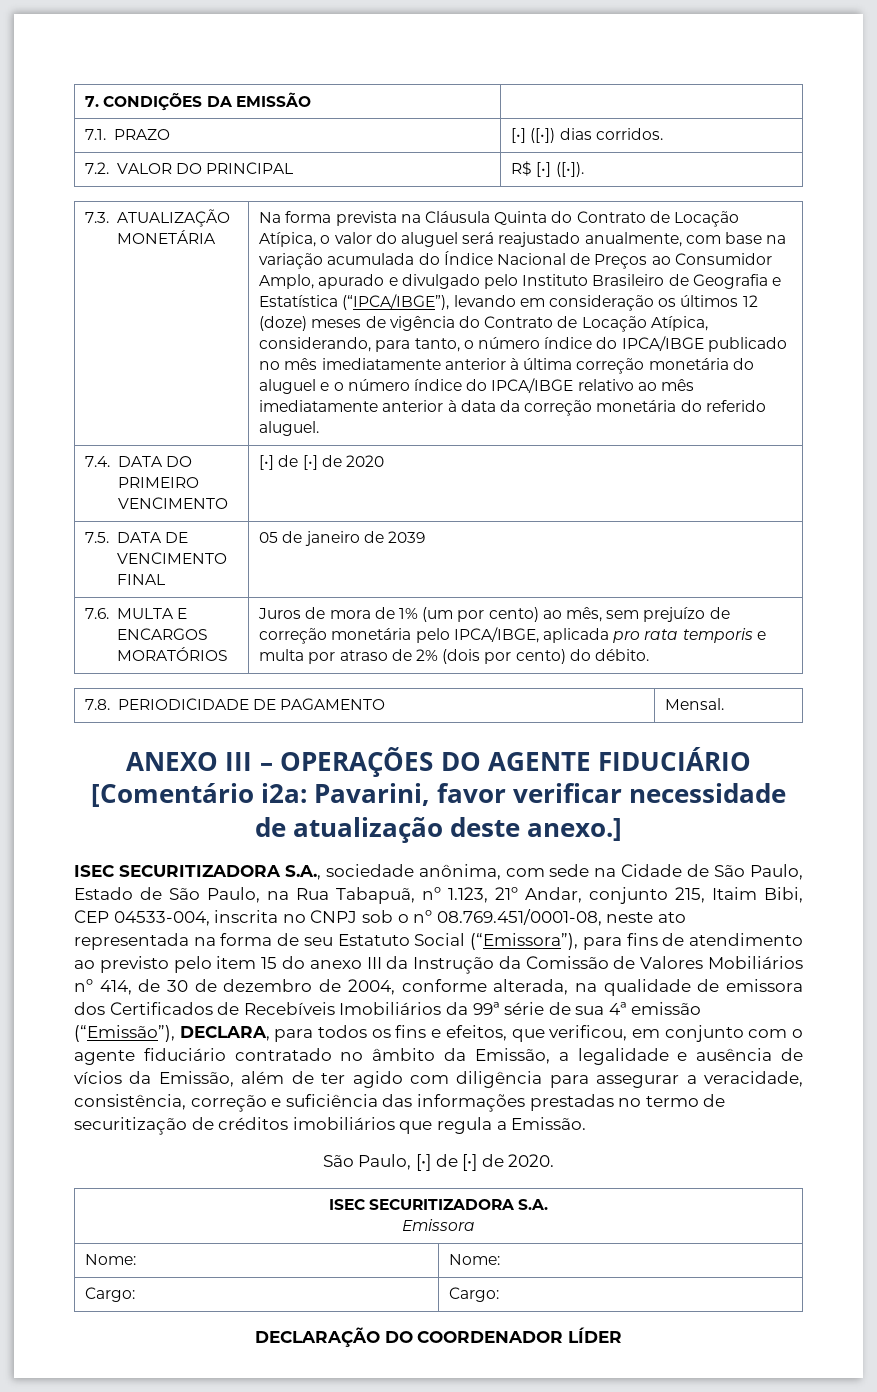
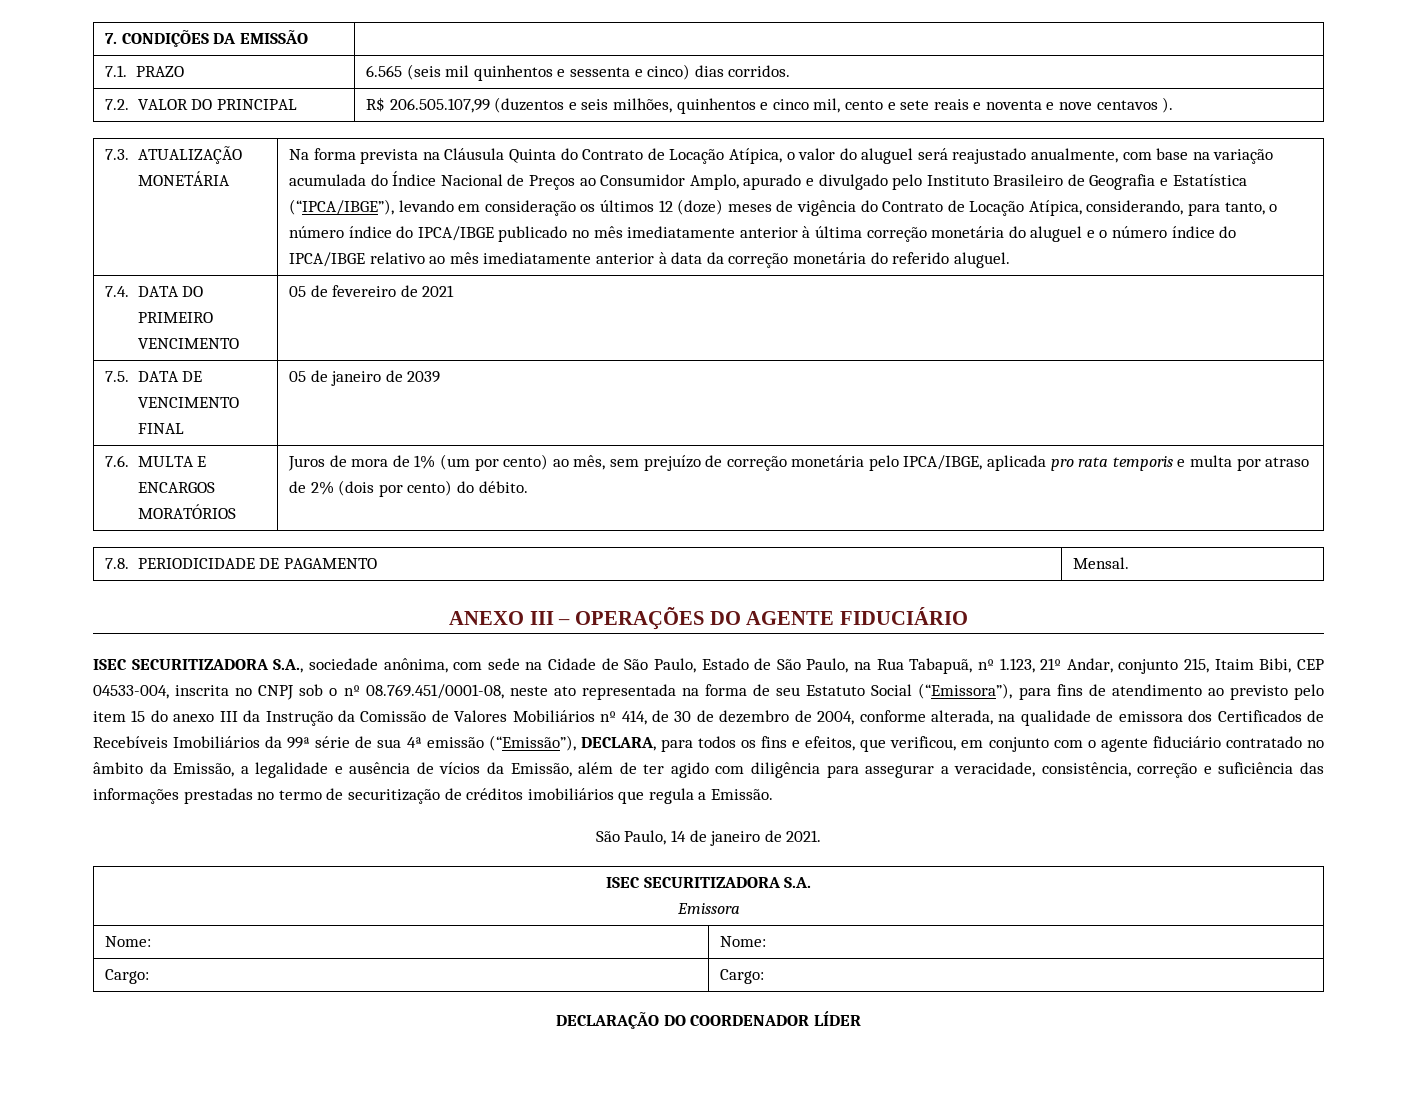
- 7.1. PRAZO | [•] ([•]) dias corridos.
+ 7.1. PRAZO | 6.565 (seis mil quinhentos e sessenta e cinco) dias corridos.
- 7.2. VALOR DO PRINCIPAL | R$ [•] ([•]).
+ 7.2. VALOR DO PRINCIPAL | R$ 206.505.107,99 (duzentos e seis milhões, quinhentos e cinco mil, cento e sete reais e noventa e nove centavos ).
- 7.4. DATA DO PRIMEIRO VENCIMENTO | [•] de [•] de 2020
+ 7.4. DATA DO PRIMEIRO VENCIMENTO | 05 de fevereiro de 2021
- ANEXO III – OPERAÇÕES DO AGENTE FIDUCIÁRIO [Comentário i2a: Pavarini, favor verificar necessidade de atualização deste anexo.]
+ ANEXO III – OPERAÇÕES DO AGENTE FIDUCIÁRIO
- São Paulo, [•] de [•] de 2020.
+ São Paulo, 14 de janeiro de 2021.

